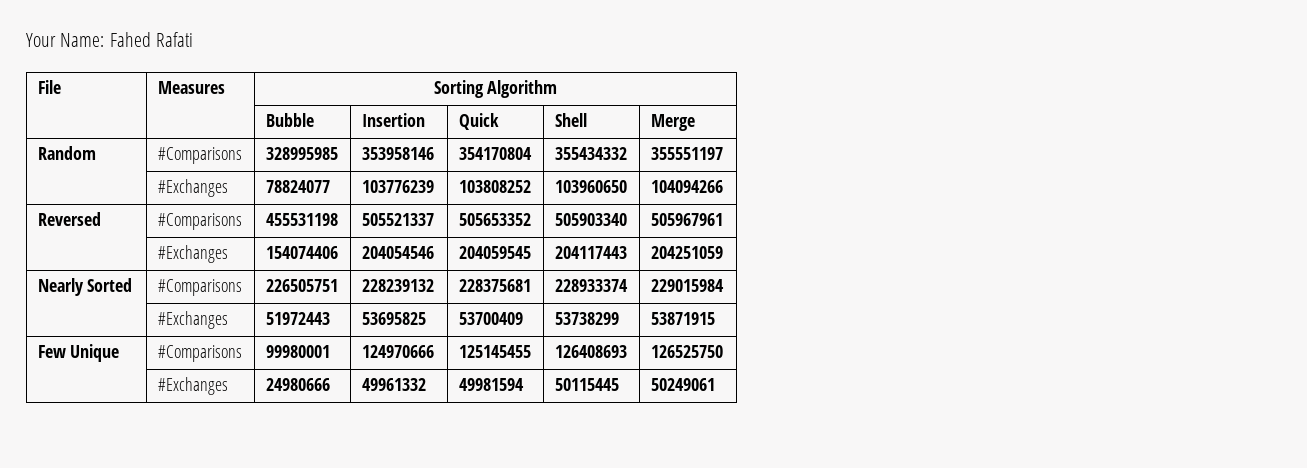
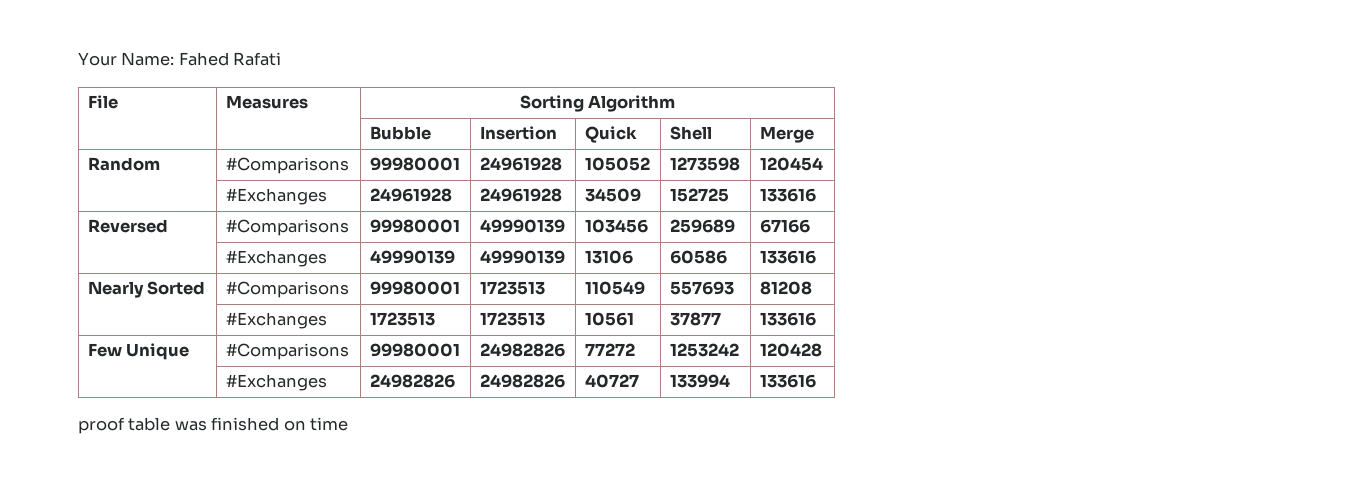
- Random | #Comparisons | 328995985 | 353958146 | 354170804 | 355434332 | 355551197
- | #Exchanges | 78824077 | 103776239 | 103808252 | 103960650 | 104094266
- Reversed | #Comparisons | 455531198 | 505521337 | 505653352 | 505903340 | 505967961
- | #Exchanges | 154074406 | 204054546 | 204059545 | 204117443 | 204251059
- Nearly Sorted | #Comparisons | 226505751 | 228239132 | 228375681 | 228933374 | 229015984
- | #Exchanges | 51972443 | 53695825 | 53700409 | 53738299 | 53871915
- Few Unique | #Comparisons | 99980001 | 124970666 | 125145455 | 126408693 | 126525750
- | #Exchanges | 24980666 | 49961332 | 49981594 | 50115445 | 50249061
+ Random | #Comparisons | 99980001 | 24961928 | 105052 | 1273598 | 120454
+ | #Exchanges | 24961928 | 24961928 | 34509 | 152725 | 133616
+ Reversed | #Comparisons | 99980001 | 49990139 | 103456 | 259689 | 67166
+ | #Exchanges | 49990139 | 49990139 | 13106 | 60586 | 133616
+ Nearly Sorted | #Comparisons | 99980001 | 1723513 | 110549 | 557693 | 81208
+ | #Exchanges | 1723513 | 1723513 | 10561 | 37877 | 133616
+ Few Unique | #Comparisons | 99980001 | 24982826 | 77272 | 1253242 | 120428
+ | #Exchanges | 24982826 | 24982826 | 40727 | 133994 | 133616
+ proof table was finished on time

